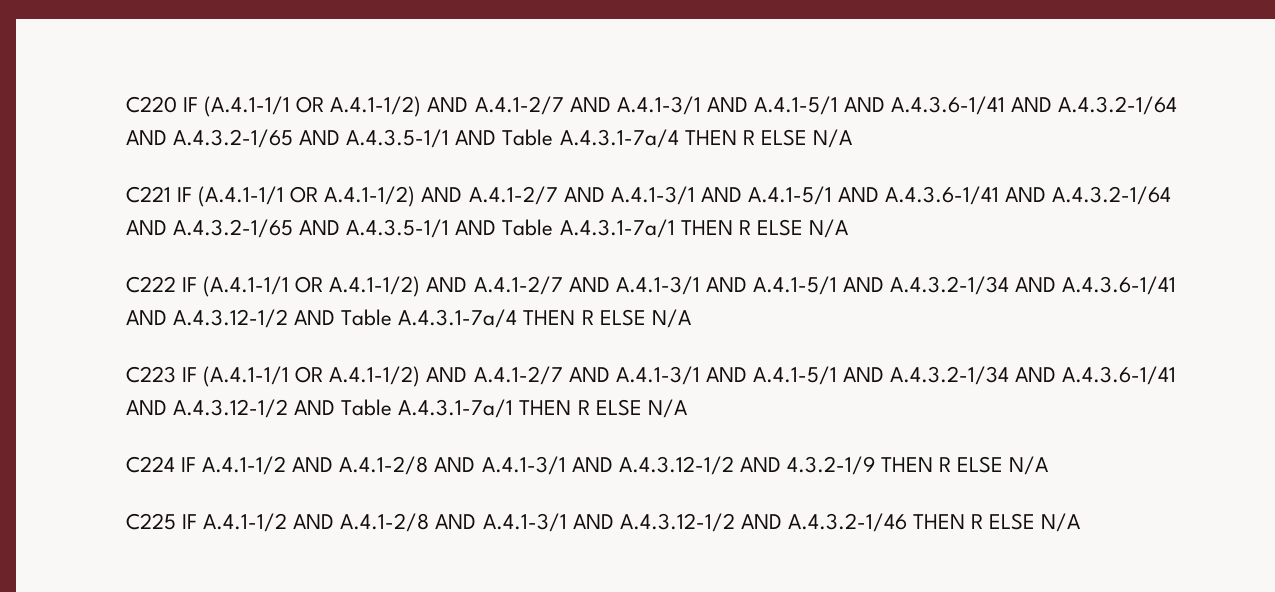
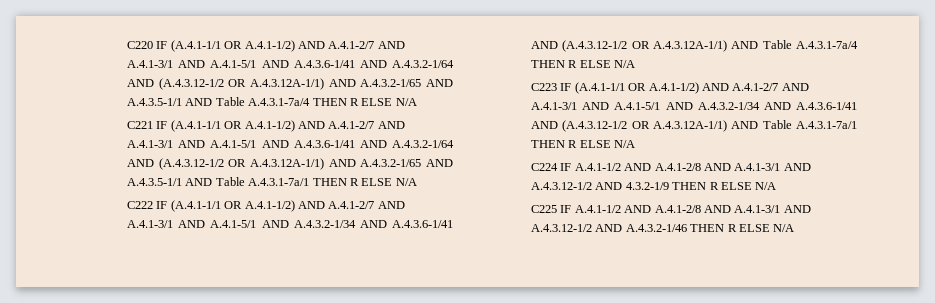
- C220 IF (A.4.1-1/1 OR A.4.1-1/2) AND A.4.1-2/7 AND A.4.1-3/1 AND A.4.1-5/1 AND A.4.3.6-1/41 AND A.4.3.2-1/64 AND A.4.3.2-1/65 AND A.4.3.5-1/1 AND Table A.4.3.1-7a/4 THEN R ELSE N/A
+ C220 IF (A.4.1-1/1 OR A.4.1-1/2) AND A.4.1-2/7 AND A.4.1-3/1 AND A.4.1-5/1 AND A.4.3.6-1/41 AND A.4.3.2-1/64 AND (A.4.3.12-1/2 OR A.4.3.12A-1/1) AND A.4.3.2-1/65 AND A.4.3.5-1/1 AND Table A.4.3.1-7a/4 THEN R ELSE N/A
- C221 IF (A.4.1-1/1 OR A.4.1-1/2) AND A.4.1-2/7 AND A.4.1-3/1 AND A.4.1-5/1 AND A.4.3.6-1/41 AND A.4.3.2-1/64 AND A.4.3.2-1/65 AND A.4.3.5-1/1 AND Table A.4.3.1-7a/1 THEN R ELSE N/A
+ C221 IF (A.4.1-1/1 OR A.4.1-1/2) AND A.4.1-2/7 AND A.4.1-3/1 AND A.4.1-5/1 AND A.4.3.6-1/41 AND A.4.3.2-1/64 AND (A.4.3.12-1/2 OR A.4.3.12A-1/1) AND A.4.3.2-1/65 AND A.4.3.5-1/1 AND Table A.4.3.1-7a/1 THEN R ELSE N/A
- C222 IF (A.4.1-1/1 OR A.4.1-1/2) AND A.4.1-2/7 AND A.4.1-3/1 AND A.4.1-5/1 AND A.4.3.2-1/34 AND A.4.3.6-1/41 AND A.4.3.12-1/2 AND Table A.4.3.1-7a/4 THEN R ELSE N/A
+ C222 IF (A.4.1-1/1 OR A.4.1-1/2) AND A.4.1-2/7 AND A.4.1-3/1 AND A.4.1-5/1 AND A.4.3.2-1/34 AND A.4.3.6-1/41 AND (A.4.3.12-1/2 OR A.4.3.12A-1/1) AND Table A.4.3.1-7a/4 THEN R ELSE N/A
- C223 IF (A.4.1-1/1 OR A.4.1-1/2) AND A.4.1-2/7 AND A.4.1-3/1 AND A.4.1-5/1 AND A.4.3.2-1/34 AND A.4.3.6-1/41 AND A.4.3.12-1/2 AND Table A.4.3.1-7a/1 THEN R ELSE N/A
+ C223 IF (A.4.1-1/1 OR A.4.1-1/2) AND A.4.1-2/7 AND A.4.1-3/1 AND A.4.1-5/1 AND A.4.3.2-1/34 AND A.4.3.6-1/41 AND (A.4.3.12-1/2 OR A.4.3.12A-1/1) AND Table A.4.3.1-7a/1 THEN R ELSE N/A

